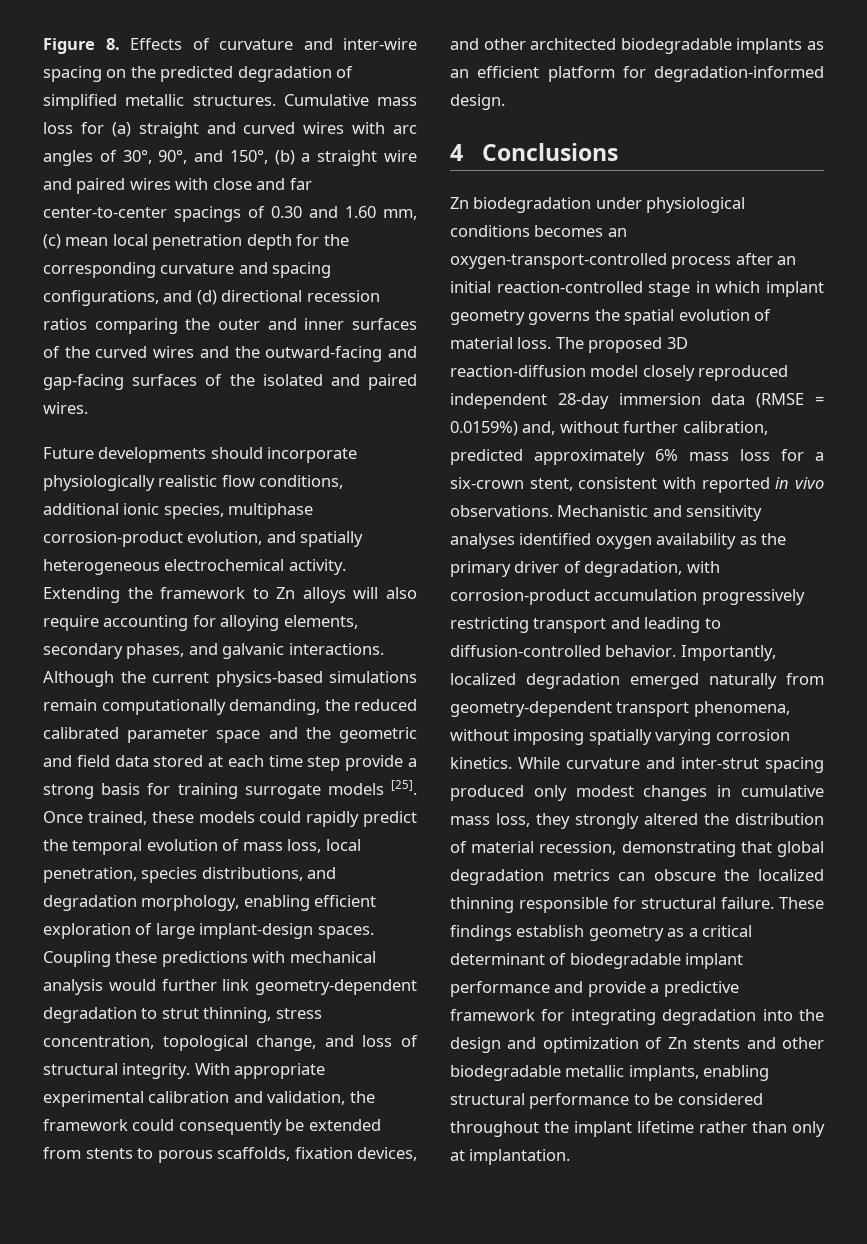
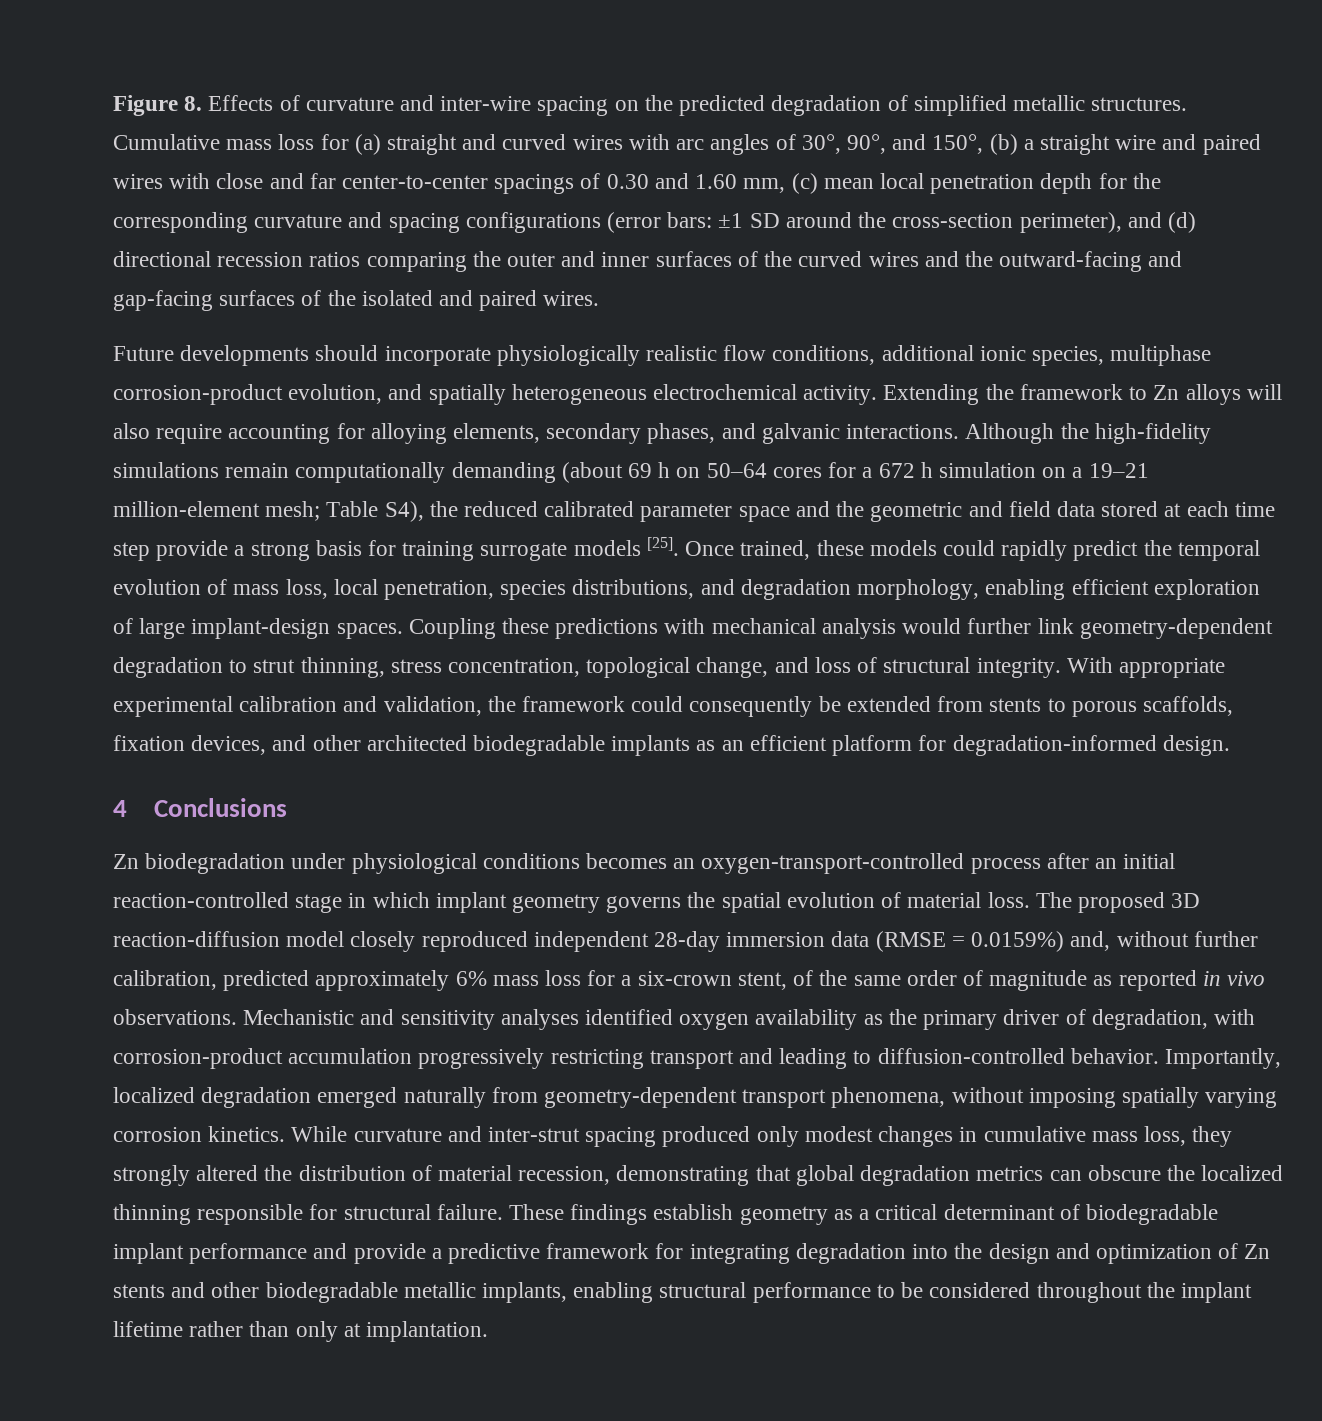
- Cumulative mass loss for (a) straight and curved wires with arc angles of 30°, 90°, and 150°, (b) a straight wire and paired wires with close and far center-to-center spacings of 0.30 and 1.60 mm, (c) mean local penetration depth for the corresponding curvature and spacing configurations, and (d) directional recession ratios comparing the outer and inner surfaces of the curved wires and the outward-facing and gap-facing surfaces of the isolated and paired wires.
+ Cumulative mass loss for (a) straight and curved wires with arc angles of 30°, 90°, and 150°, (b) a straight wire and paired wires with close and far center-to-center spacings of 0.30 and 1.60 mm, (c) mean local penetration depth for the corresponding curvature and spacing configurations (error bars: ±1 SD around the cross-section perimeter), and (d) directional recession ratios comparing the outer and inner surfaces of the curved wires and the outward-facing and gap-facing surfaces of the isolated and paired wires.
- Although the current physics-based simulations remain computationally demanding, the reduced calibrated parameter space and the geometric and field data stored at each time step provide a strong basis for training surrogate models [25].
+ Although the high-fidelity simulations remain computationally demanding (about 69 h on 50–64 cores for a 672 h simulation on a 19–21 million-element mesh; Table S4), the reduced calibrated parameter space and the geometric and field data stored at each time step provide a strong basis for training surrogate models [25].
- The proposed 3D reaction-diffusion model closely reproduced independent 28-day immersion data (RMSE = 0.0159%) and, without further calibration, predicted approximately 6% mass loss for a six-crown stent, consistent with reported in vivo observations.
+ The proposed 3D reaction-diffusion model closely reproduced independent 28-day immersion data (RMSE = 0.0159%) and, without further calibration, predicted approximately 6% mass loss for a six-crown stent, of the same order of magnitude as reported in vivo observations.

